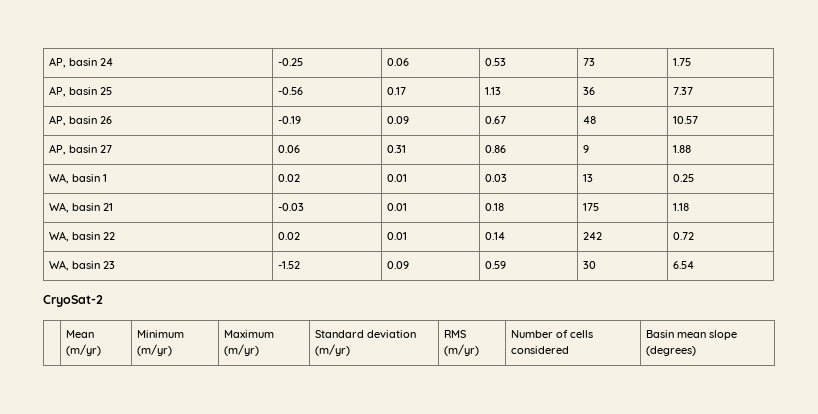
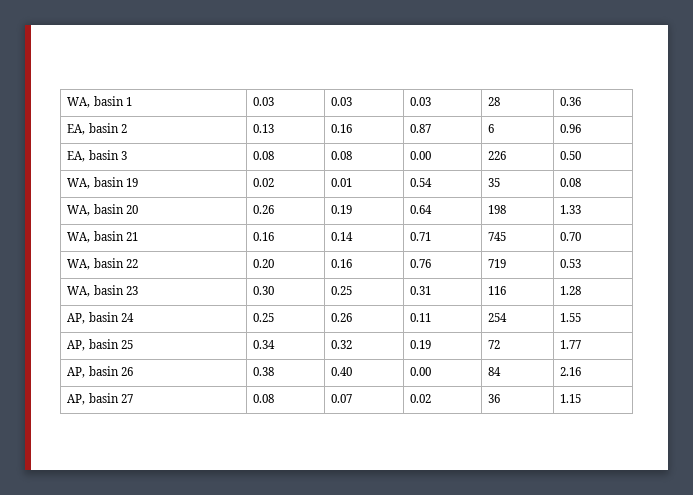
- AP, basin 24 | -0.25 | 0.06 | 0.53 | 73 | 1.75
- AP, basin 25 | -0.56 | 0.17 | 1.13 | 36 | 7.37
- AP, basin 26 | -0.19 | 0.09 | 0.67 | 48 | 10.57
- AP, basin 27 | 0.06 | 0.31 | 0.86 | 9 | 1.88
- WA, basin 1 | 0.02 | 0.01 | 0.03 | 13 | 0.25
- WA, basin 21 | -0.03 | 0.01 | 0.18 | 175 | 1.18
- WA, basin 22 | 0.02 | 0.01 | 0.14 | 242 | 0.72
- WA, basin 23 | -1.52 | 0.09 | 0.59 | 30 | 6.54
- CryoSat-2
- | Mean (m/yr) | Minimum (m/yr) | Maximum (m/yr) | Standard deviation (m/yr) | RMS (m/yr) | Number of cells considered | Basin mean slope (degrees)
+ WA, basin 1 | 0.03 | 0.03 | 0.03 | 28 | 0.36
+ EA, basin 2 | 0.13 | 0.16 | 0.87 | 6 | 0.96
+ EA, basin 3 | 0.08 | 0.08 | 0.00 | 226 | 0.50
+ WA, basin 19 | 0.02 | 0.01 | 0.54 | 35 | 0.08
+ WA, basin 20 | 0.26 | 0.19 | 0.64 | 198 | 1.33
+ WA, basin 21 | 0.16 | 0.14 | 0.71 | 745 | 0.70
+ WA, basin 22 | 0.20 | 0.16 | 0.76 | 719 | 0.53
+ WA, basin 23 | 0.30 | 0.25 | 0.31 | 116 | 1.28
+ AP, basin 24 | 0.25 | 0.26 | 0.11 | 254 | 1.55
+ AP, basin 25 | 0.34 | 0.32 | 0.19 | 72 | 1.77
+ AP, basin 26 | 0.38 | 0.40 | 0.00 | 84 | 2.16
+ AP, basin 27 | 0.08 | 0.07 | 0.02 | 36 | 1.15

